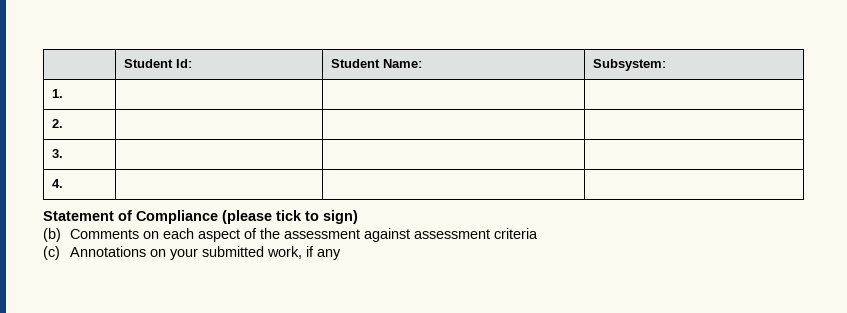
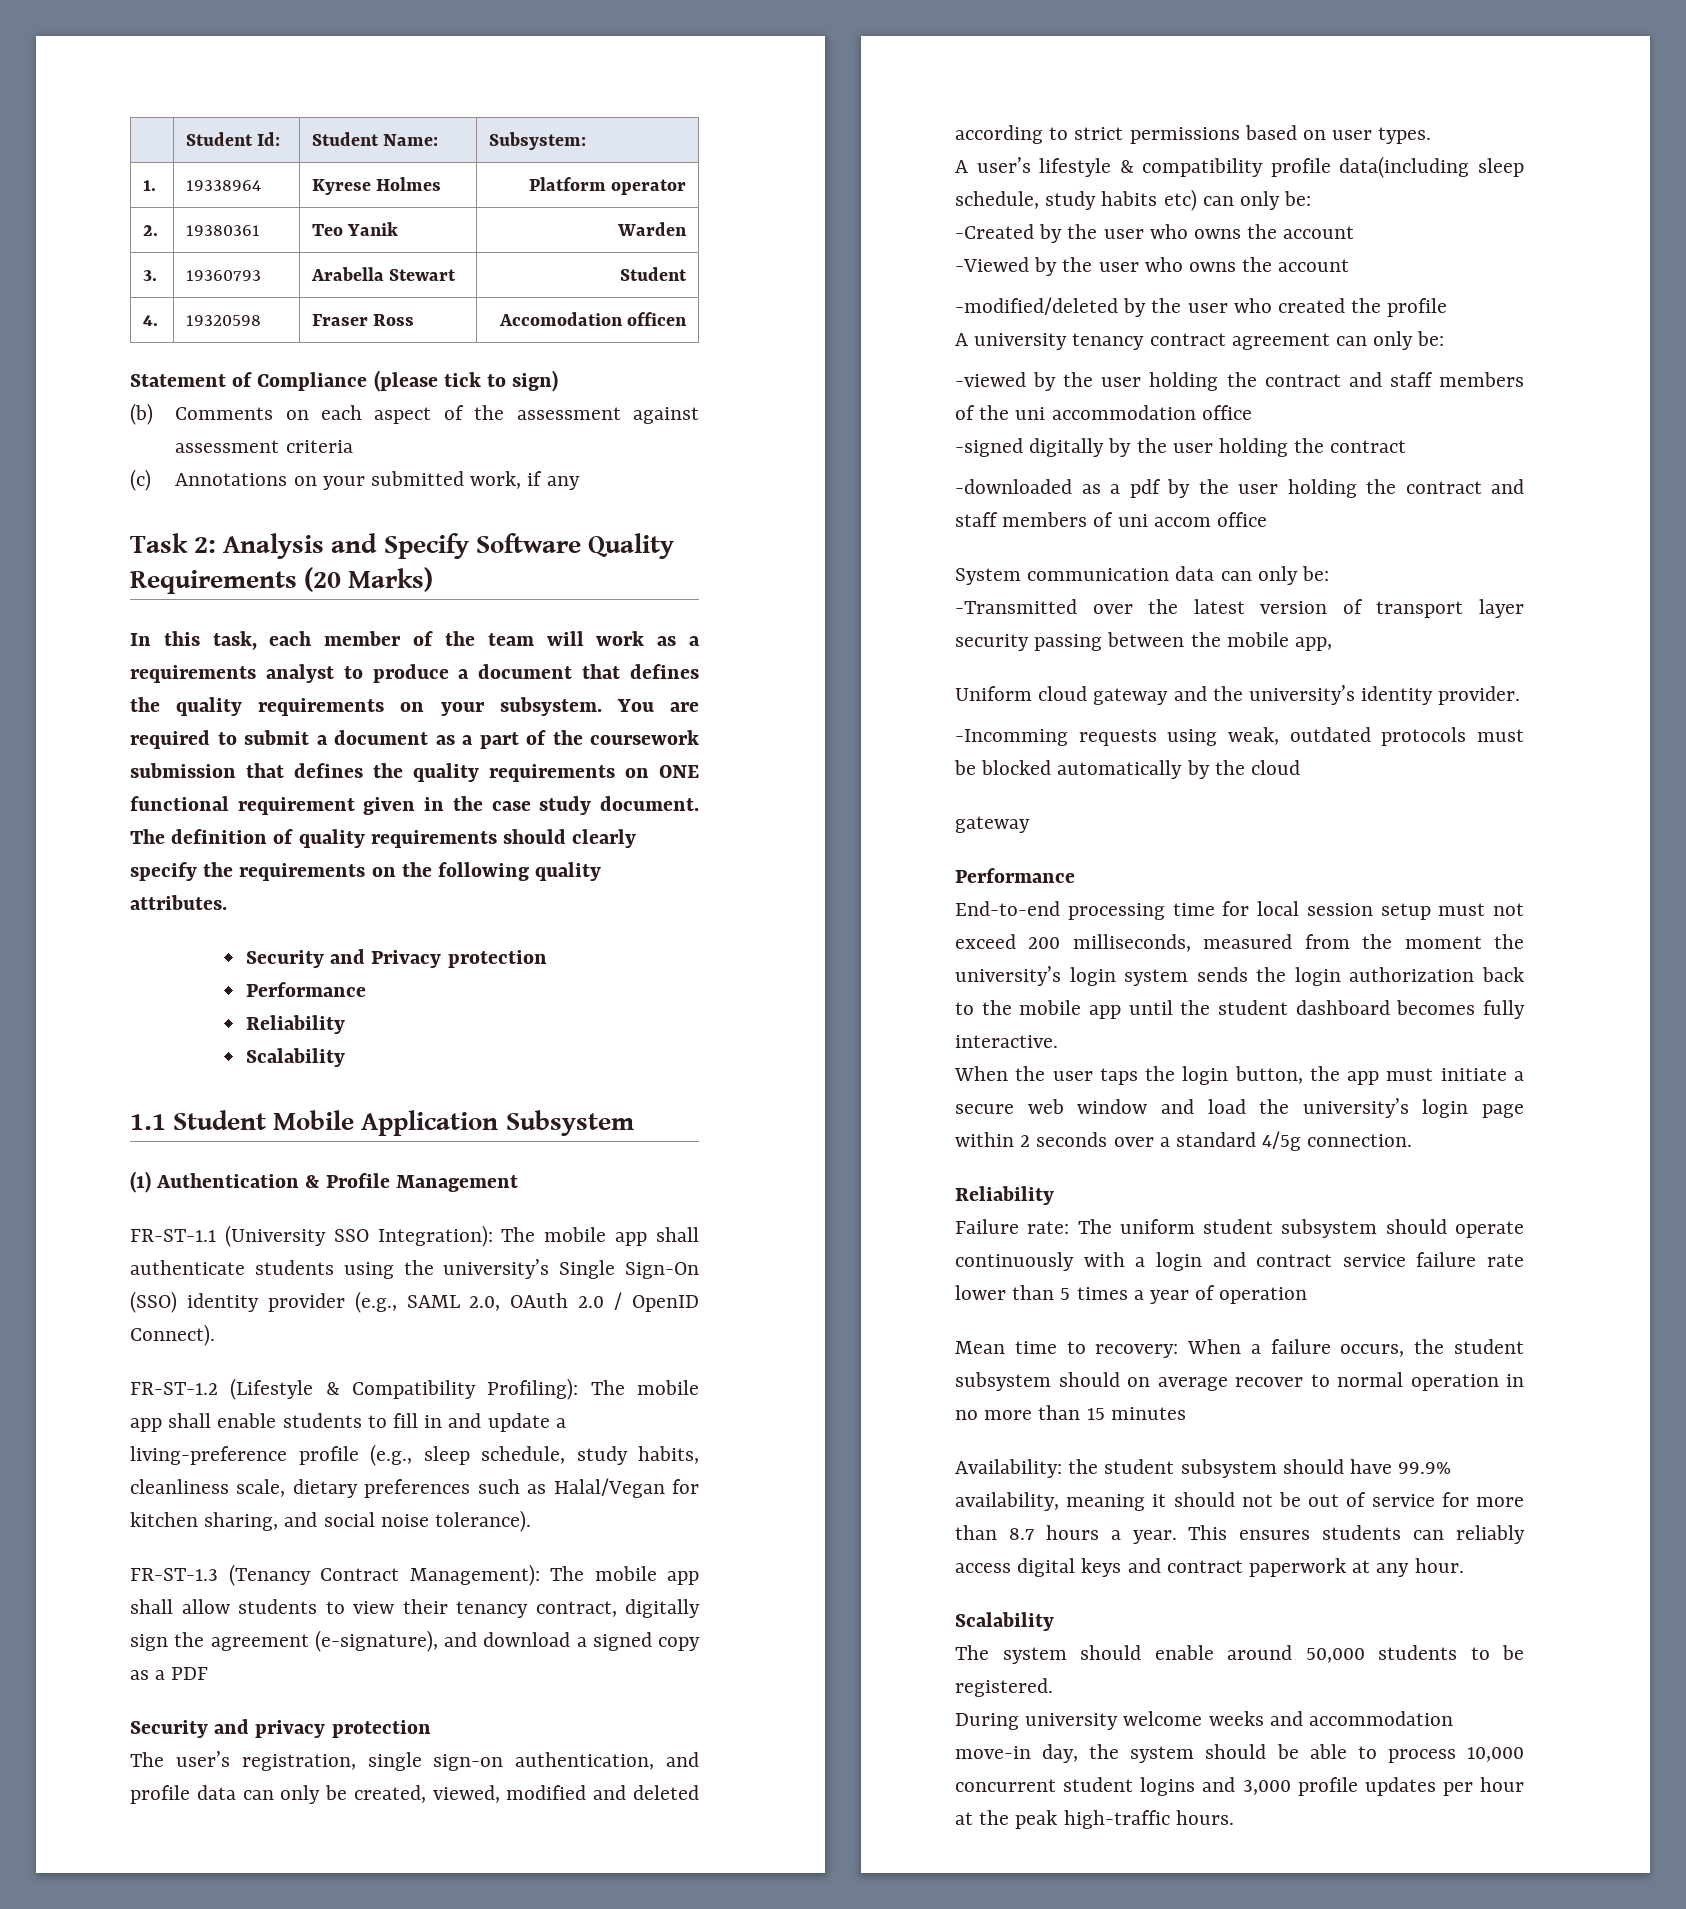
- 1. | | |
- 2. | | |
- 3. | | |
- 4. | | |
+ 1. | 19338964 | Kyrese Holmes | Platform operator
+ 2. | 19380361 | Teo Yanik | Warden
+ 3. | 19360793 | Arabella Stewart | Student
+ 4. | 19320598 | Fraser Ross | Accomodation officen
+ Task 2: Analysis and Specify Software Quality Requirements (20 Marks)
+ In this task, each member of the team will work as a requirements analyst to produce a document that defines the quality requirements on your subsystem. You are required to submit a document as a part of the coursework submission that defines the quality requirements on ONE functional requirement given in the case study document. The definition of quality requirements should clearly specify the requirements on the following quality attributes.
+ Security and Privacy protection
+ Performance
+ Reliability
+ Scalability
+ 1.1 Student Mobile Application Subsystem
+ (1) Authentication & Profile Management
+ FR-ST-1.1 (University SSO Integration): The mobile app shall authenticate students using the university’s Single Sign-On (SSO) identity provider (e.g., SAML 2.0, OAuth 2.0 / OpenID Connect).
+ FR-ST-1.2 (Lifestyle & Compatibility Profiling): The mobile app shall enable students to fill in and update a living-preference profile (e.g., sleep schedule, study habits, cleanliness scale, dietary preferences such as Halal/Vegan for kitchen sharing, and social noise tolerance).
+ FR-ST-1.3 (Tenancy Contract Management): The mobile app shall allow students to view their tenancy contract, digitally sign the agreement (e-signature), and download a signed copy as a PDF
+ Security and privacy protection
+ The user’s registration, single sign-on authentication, and profile data can only be created, viewed, modified and deleted according to strict permissions based on user types.
+ A user’s lifestyle & compatibility profile data(including sleep schedule, study habits etc) can only be:
+ -Created by the user who owns the account
+ -Viewed by the user who owns the account
+ -modified/deleted by the user who created the profile
+ A university tenancy contract agreement can only be:
+ -viewed by the user holding the contract and staff members of the uni accommodation office
+ -signed digitally by the user holding the contract
+ -downloaded as a pdf by the user holding the contract and staff members of uni accom office
+ System communication data can only be:
+ -Transmitted over the latest version of transport layer security passing between the mobile app,
+ Uniform cloud gateway and the university’s identity provider.
+ -Incomming requests using weak, outdated protocols must be blocked automatically by the cloud
+ gateway
+ Performance
+ End-to-end processing time for local session setup must not exceed 200 milliseconds, measured from the moment the university’s login system sends the login authorization back to the mobile app until the student dashboard becomes fully interactive.
+ When the user taps the login button, the app must initiate a secure web window and load the university’s login page within 2 seconds over a standard 4/5g connection.
+ Reliability
+ Failure rate: The uniform student subsystem should operate continuously with a login and contract service failure rate lower than 5 times a year of operation
+ Mean time to recovery: When a failure occurs, the student subsystem should on average recover to normal operation in no more than 15 minutes
+ Availability: the student subsystem should have 99.9% availability, meaning it should not be out of service for more than 8.7 hours a year. This ensures students can reliably access digital keys and contract paperwork at any hour.
+ Scalability
+ The system should enable around 50,000 students to be registered.
+ During university welcome weeks and accommodation move-in day, the system should be able to process 10,000 concurrent student logins and 3,000 profile updates per hour at the peak high-traffic hours.

